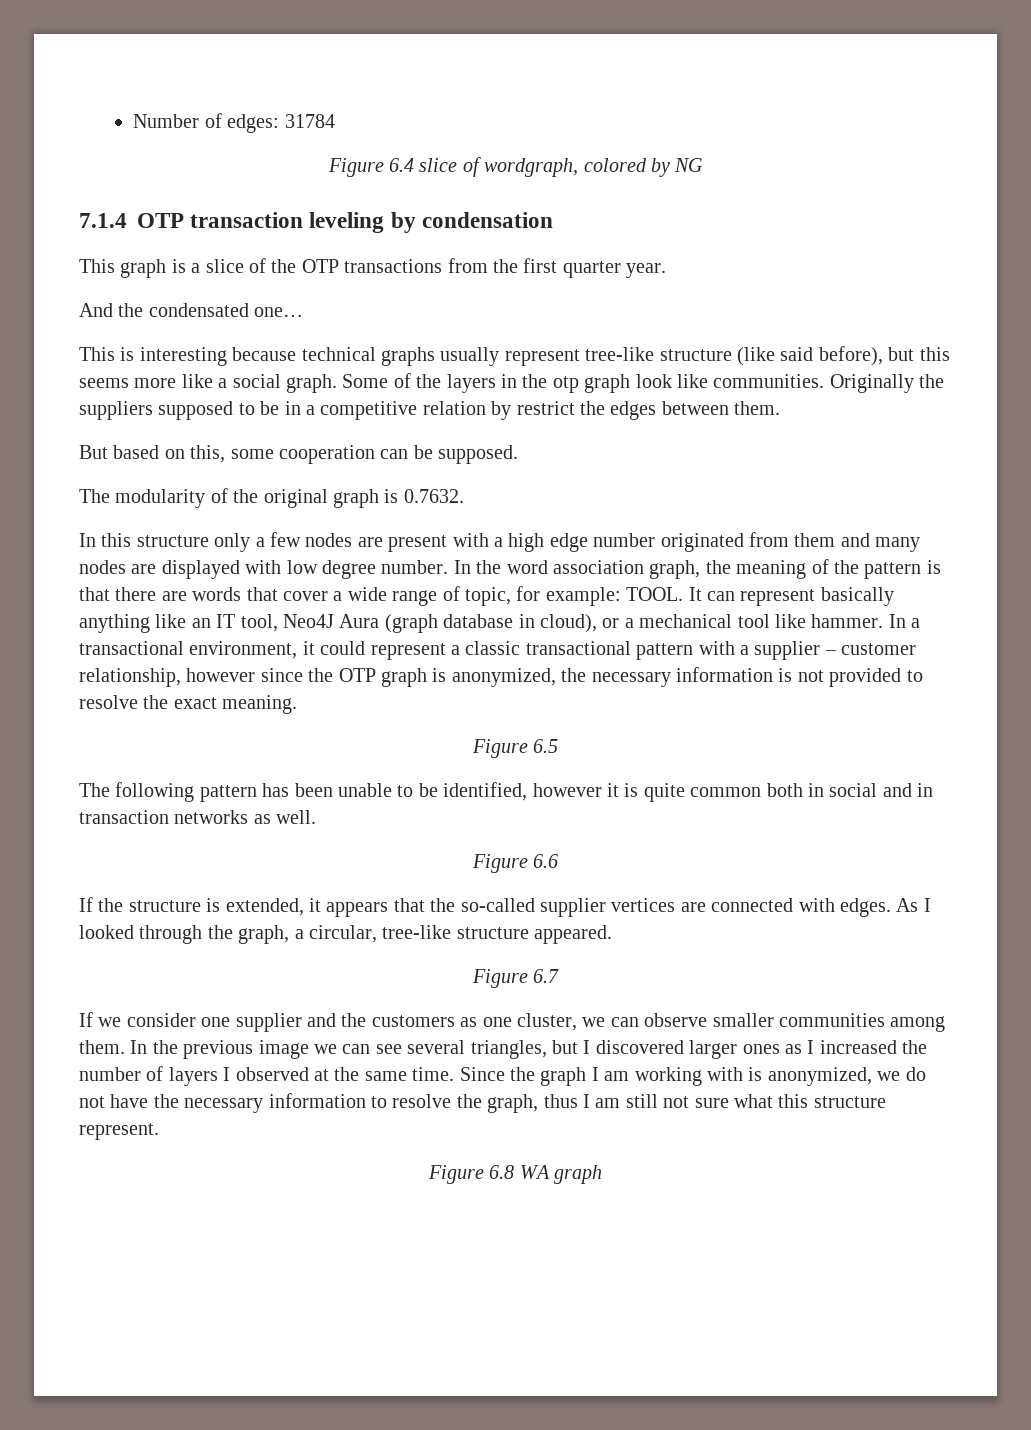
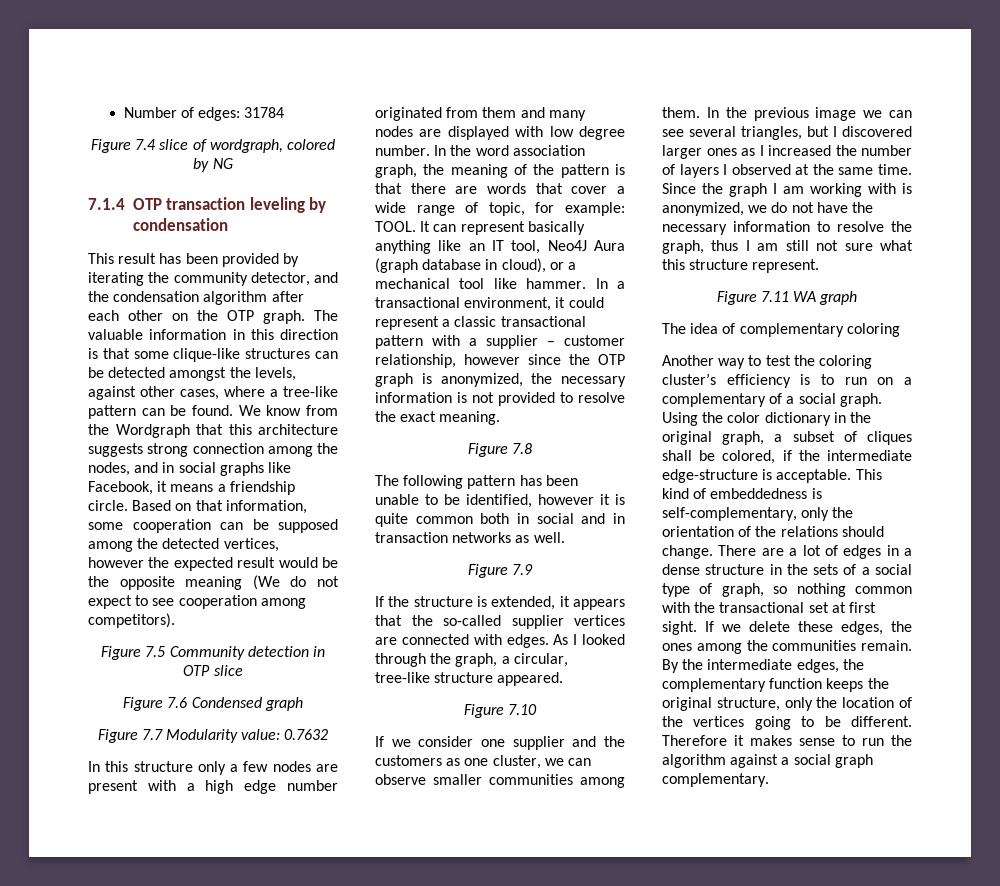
- Figure 6.4 slice of wordgraph, colored by NG
+ Figure 7.4 slice of wordgraph, colored by NG
- This graph is a slice of the OTP transactions from the first quarter year.
- And the condensated one…
- This is interesting because technical graphs usually represent tree-like structure (like said before), but this seems more like a social graph. Some of the layers in the otp graph look like communities. Originally the suppliers supposed to be in a competitive relation by restrict the edges between them.
- But based on this, some cooperation can be supposed.
- The modularity of the original graph is 0.7632.
+ This result has been provided by iterating the community detector, and the condensation algorithm after each other on the OTP graph. The valuable information in this direction is that some clique-like structures can be detected amongst the levels, against other cases, where a tree-like pattern can be found. We know from the Wordgraph that this architecture suggests strong connection among the nodes, and in social graphs like Facebook, it means a friendship circle. Based on that information, some cooperation can be supposed among the detected vertices, however the expected result would be the opposite meaning (We do not expect to see cooperation among competitors).
+ Figure 7.5 Community detection in OTP slice
+ Figure 7.6 Condensed graph
+ Figure 7.7 Modularity value: 0.7632
- Figure 6.5
+ Figure 7.8
- Figure 6.6
+ Figure 7.9
- Figure 6.7
+ Figure 7.10
- Figure 6.8 WA graph
+ Figure 7.11 WA graph
+ The idea of complementary coloring
+ Another way to test the coloring cluster’s efficiency is to run on a complementary of a social graph. Using the color dictionary in the original graph, a subset of cliques shall be colored, if the intermediate edge-structure is acceptable. This kind of embeddedness is self-complementary, only the orientation of the relations should change. There are a lot of edges in a dense structure in the sets of a social type of graph, so nothing common with the transactional set at first sight. If we delete these edges, the ones among the communities remain. By the intermediate edges, the complementary function keeps the original structure, only the location of the vertices going to be different. Therefore it makes sense to run the algorithm against a social graph complementary.

